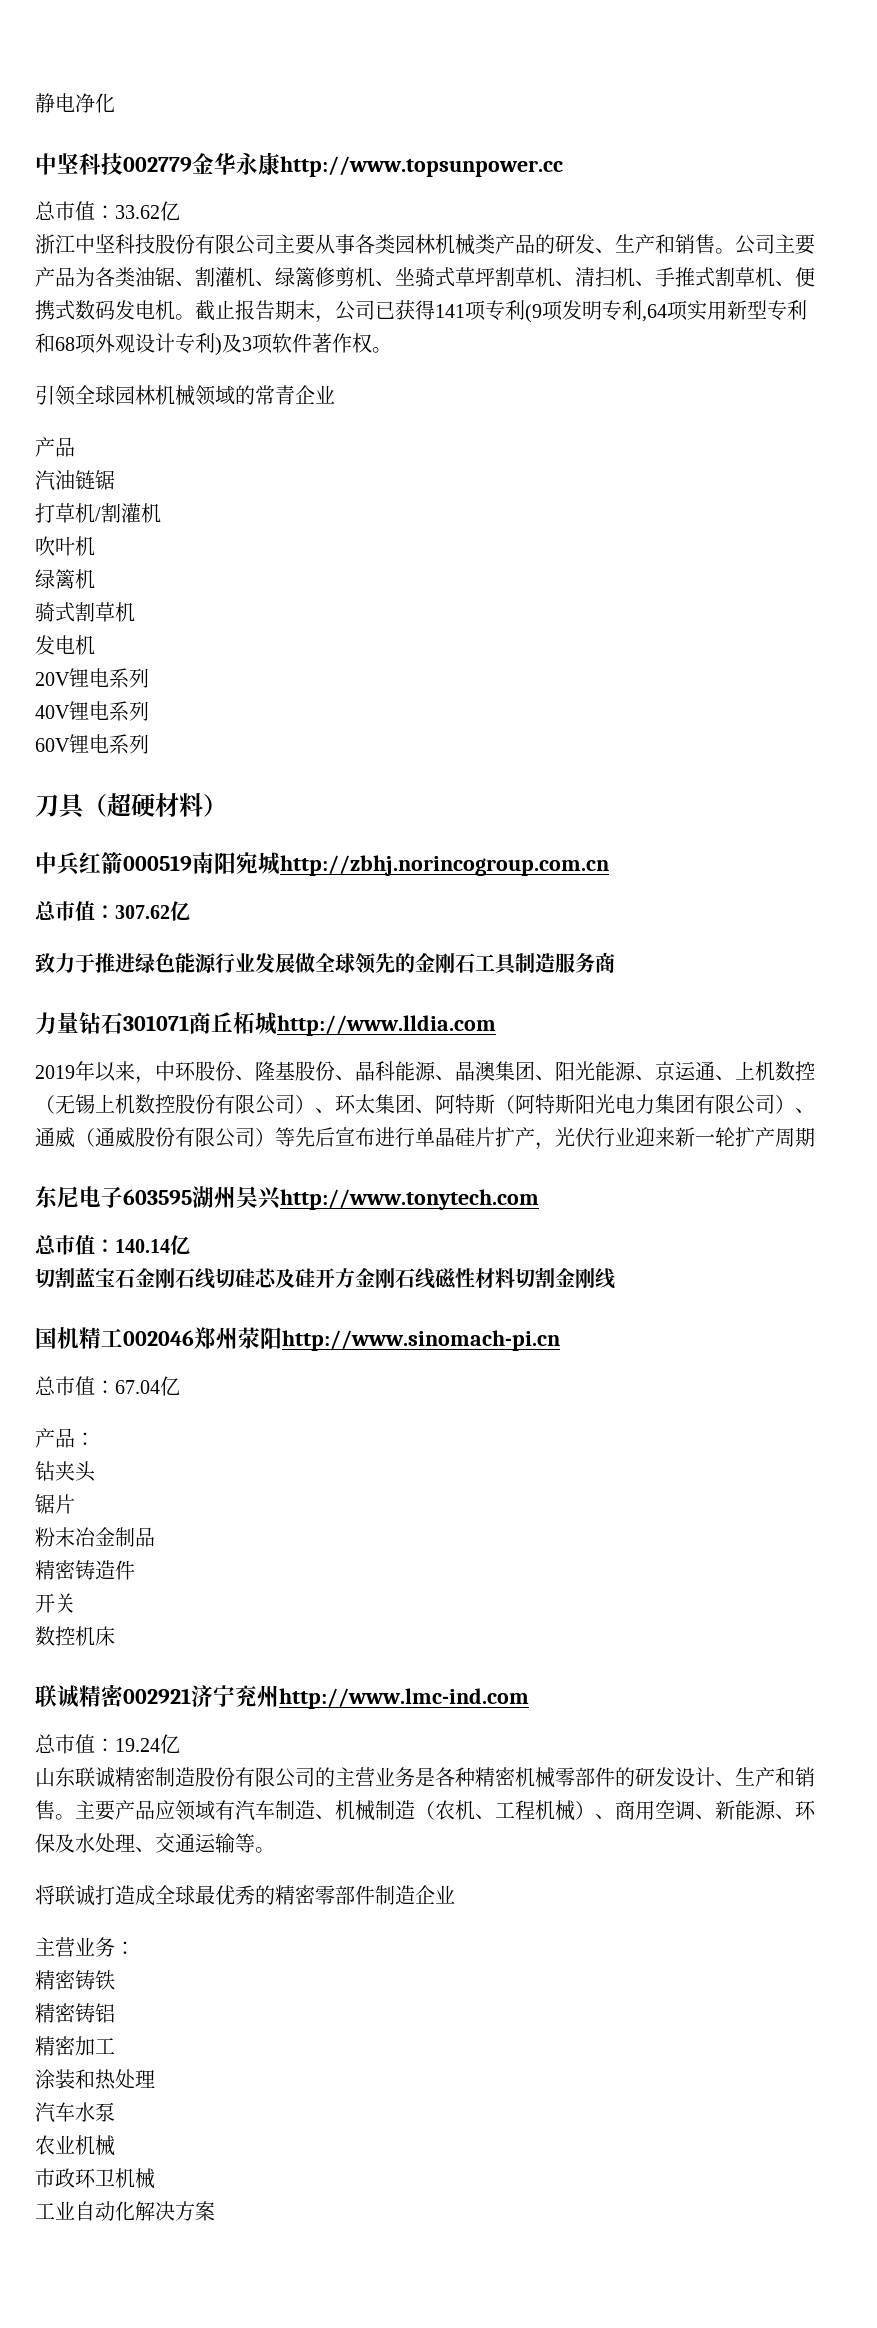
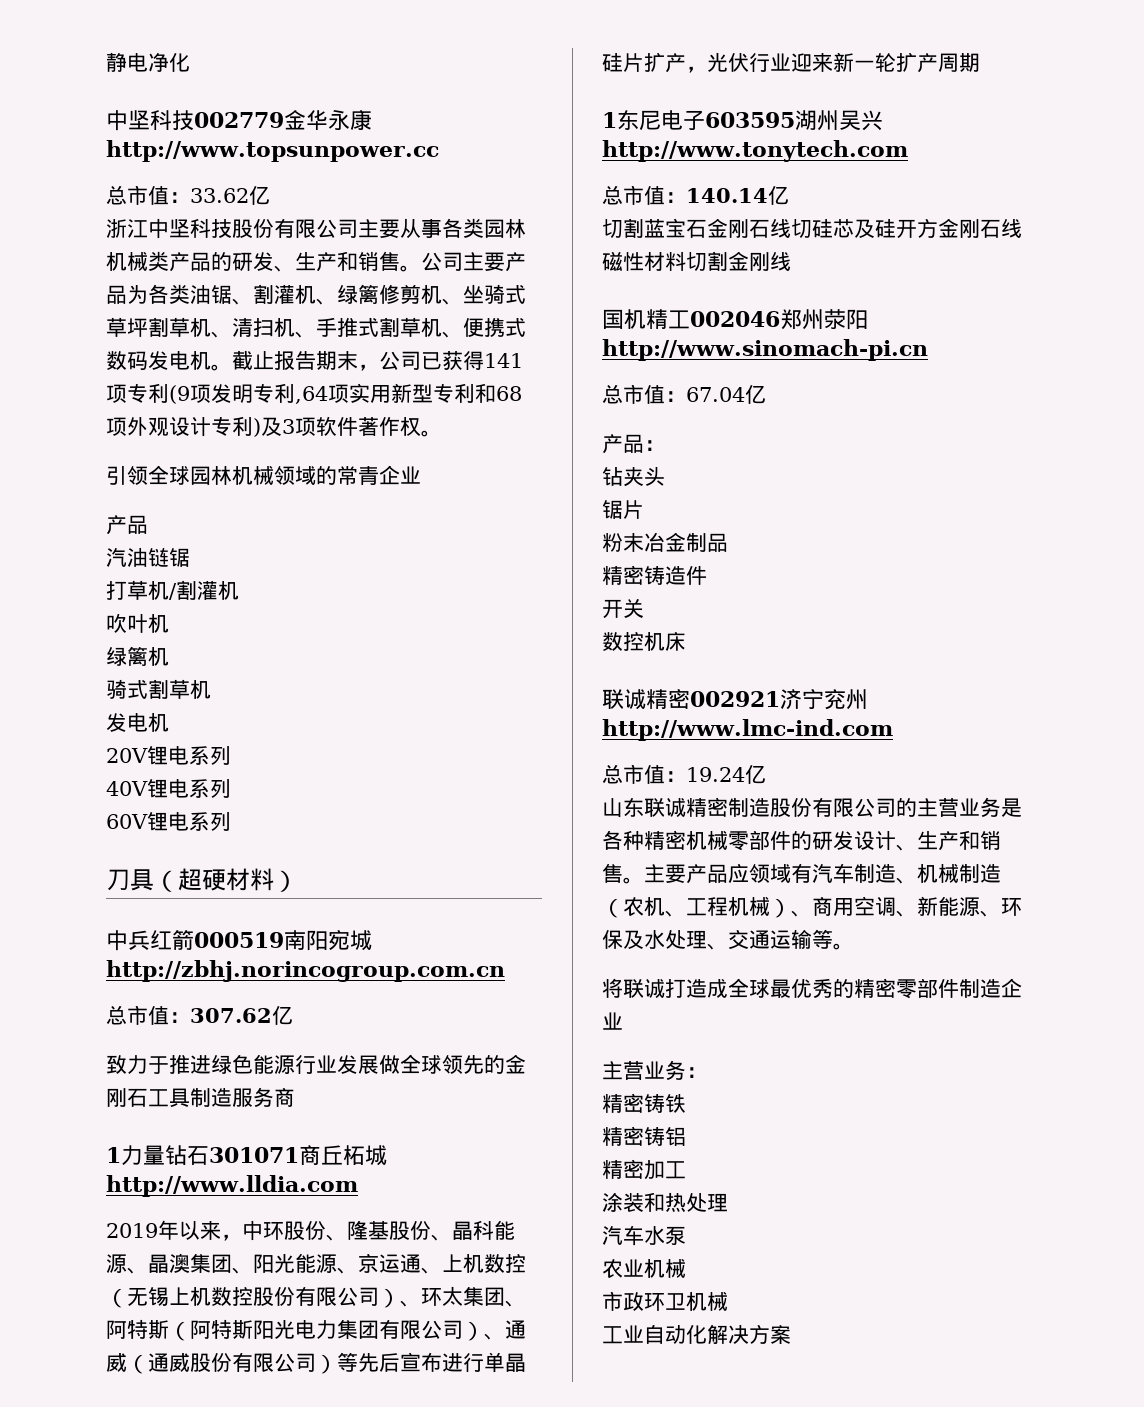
- 力量钻石301071商丘柘城http://www.lldia.com
+ 1力量钻石301071商丘柘城http://www.lldia.com
- 东尼电子603595湖州吴兴http://www.tonytech.com
+ 1东尼电子603595湖州吴兴http://www.tonytech.com

